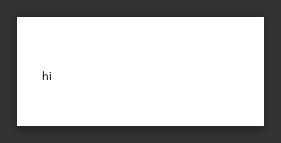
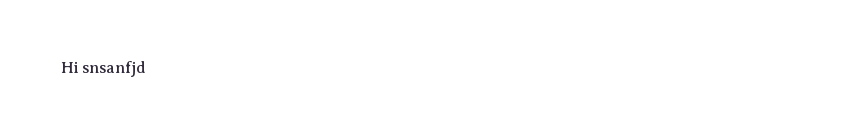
- hi
+ Hi snsanfjd

